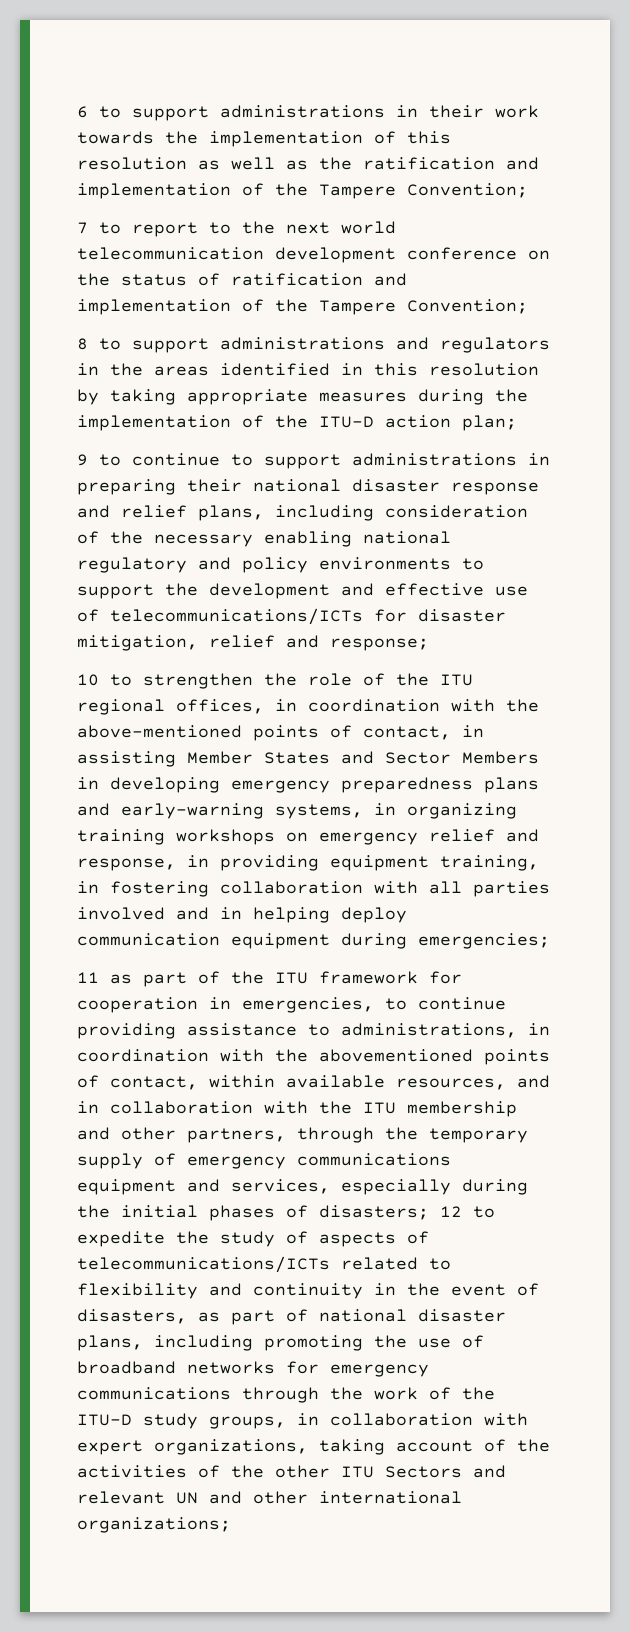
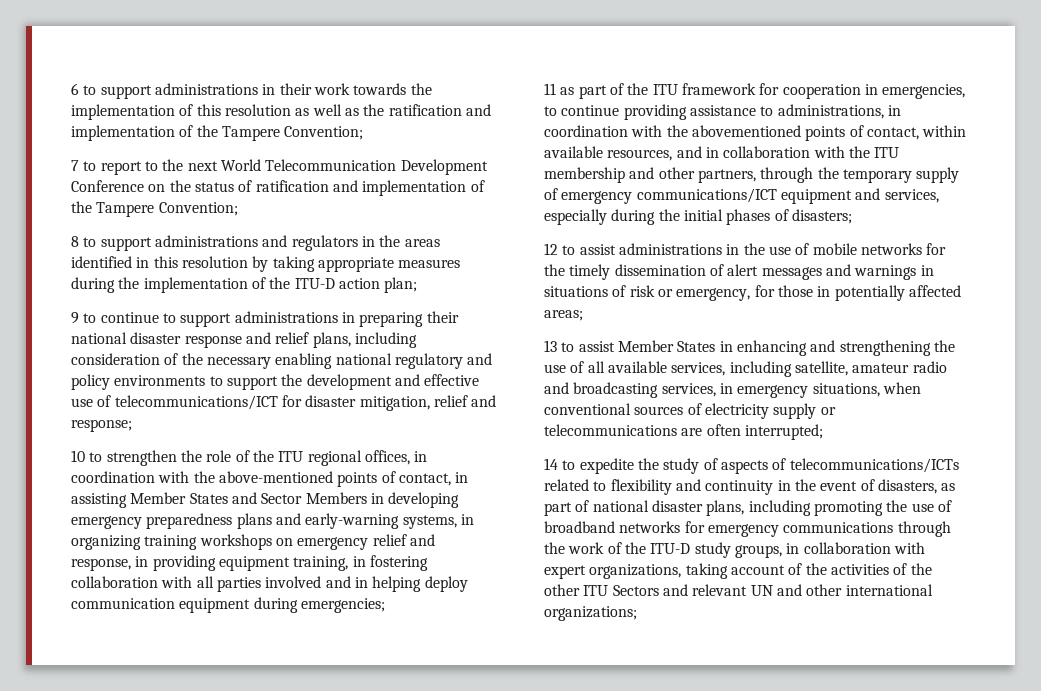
- 7 to report to the next world telecommunication development conference on the status of ratification and implementation of the Tampere Convention;
+ 7 to report to the next World Telecommunication Development Conference on the status of ratification and implementation of the Tampere Convention;
- 9 to continue to support administrations in preparing their national disaster response and relief plans, including consideration of the necessary enabling national regulatory and policy environments to support the development and effective use of telecommunications/ICTs for disaster mitigation, relief and response;
+ 9 to continue to support administrations in preparing their national disaster response and relief plans, including consideration of the necessary enabling national regulatory and policy environments to support the development and effective use of telecommunications/ICT for disaster mitigation, relief and response;
- 11 as part of the ITU framework for cooperation in emergencies, to continue providing assistance to administrations, in coordination with the abovementioned points of contact, within available resources, and in collaboration with the ITU membership and other partners, through the temporary supply of emergency communications equipment and services, especially during the initial phases of disasters; 12 to expedite the study of aspects of telecommunications/ICTs related to flexibility and continuity in the event of disasters, as part of national disaster plans, including promoting the use of broadband networks for emergency communications through the work of the ITU-D study groups, in collaboration with expert organizations, taking account of the activities of the other ITU Sectors and relevant UN and other international organizations;
+ 11 as part of the ITU framework for cooperation in emergencies, to continue providing assistance to administrations, in coordination with the abovementioned points of contact, within available resources, and in collaboration with the ITU membership and other partners, through the temporary supply of emergency communications/ICT equipment and services, especially during the initial phases of disasters;
+ 12 to assist administrations in the use of mobile networks for the timely dissemination of alert messages and warnings in situations of risk or emergency, for those in potentially affected areas;
+ 13 to assist Member States in enhancing and strengthening the use of all available services, including satellite, amateur radio and broadcasting services, in emergency situations, when conventional sources of electricity supply or telecommunications are often interrupted;
+ 14 to expedite the study of aspects of telecommunications/ICTs related to flexibility and continuity in the event of disasters, as part of national disaster plans, including promoting the use of broadband networks for emergency communications through the work of the ITU-D study groups, in collaboration with expert organizations, taking account of the activities of the other ITU Sectors and relevant UN and other international organizations;

